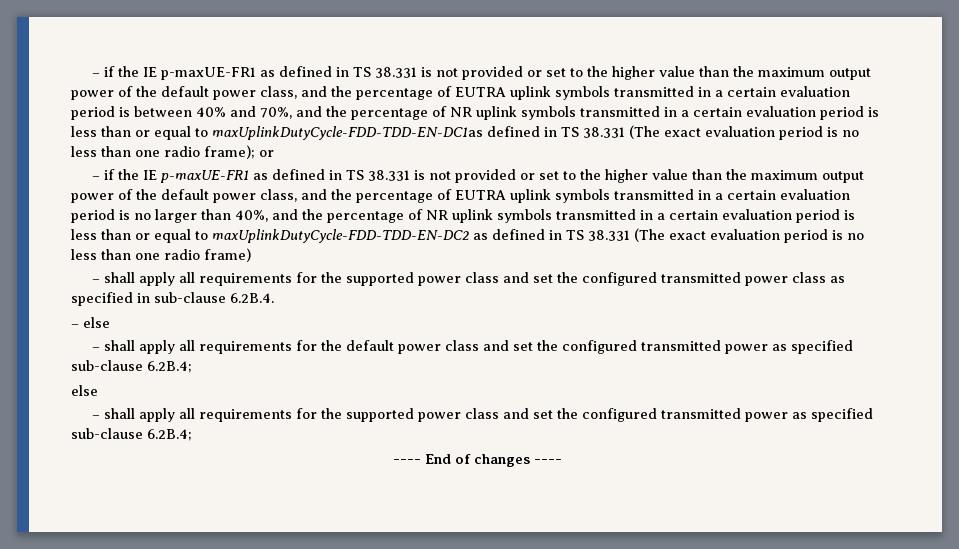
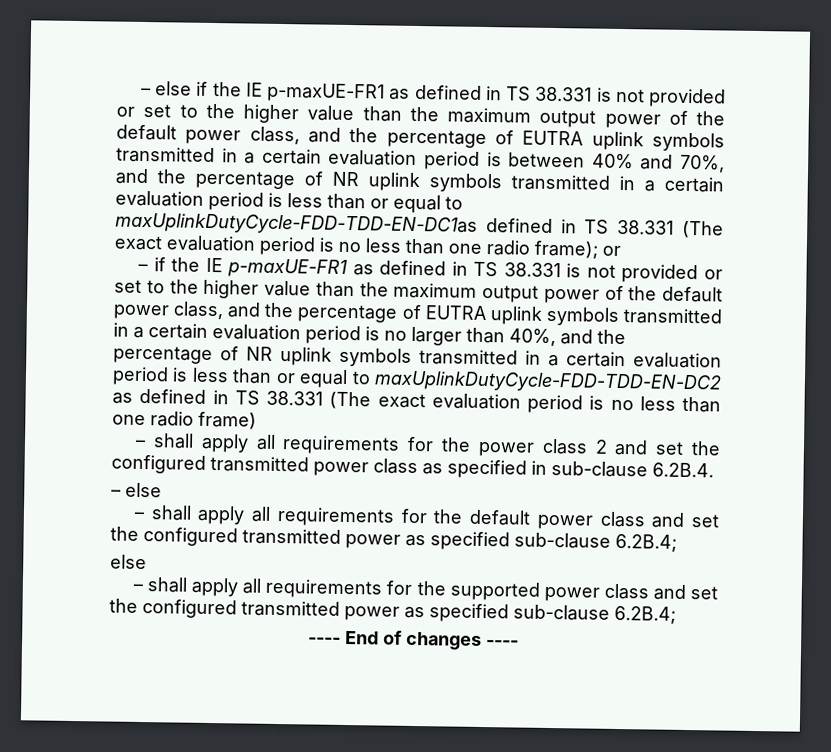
- – if the IE p-maxUE-FR1 as defined in TS 38.331 is not provided or set to the higher value than the maximum output power of the default power class, and the percentage of EUTRA uplink symbols transmitted in a certain evaluation period is between 40% and 70%, and the percentage of NR uplink symbols transmitted in a certain evaluation period is less than or equal to maxUplinkDutyCycle-FDD-TDD-EN-DC1as defined in TS 38.331 (The exact evaluation period is no less than one radio frame);
+ – else if the IE p-maxUE-FR1 as defined in TS 38.331 is not provided or set to the higher value than the maximum output power of the default power class, and the percentage of EUTRA uplink symbols transmitted in a certain evaluation period is between 40% and 70%, and the percentage of NR uplink symbols transmitted in a certain evaluation period is less than or equal to maxUplinkDutyCycle-FDD-TDD-EN-DC1as defined in TS 38.331 (The exact evaluation period is no less than one radio frame);
- – shall apply all requirements for the supported power class and set the configured transmitted power class as specified in sub-clause 6.2B.4.
+ – shall apply all requirements for the power class 2 and set the configured transmitted power class as specified in sub-clause 6.2B.4.

